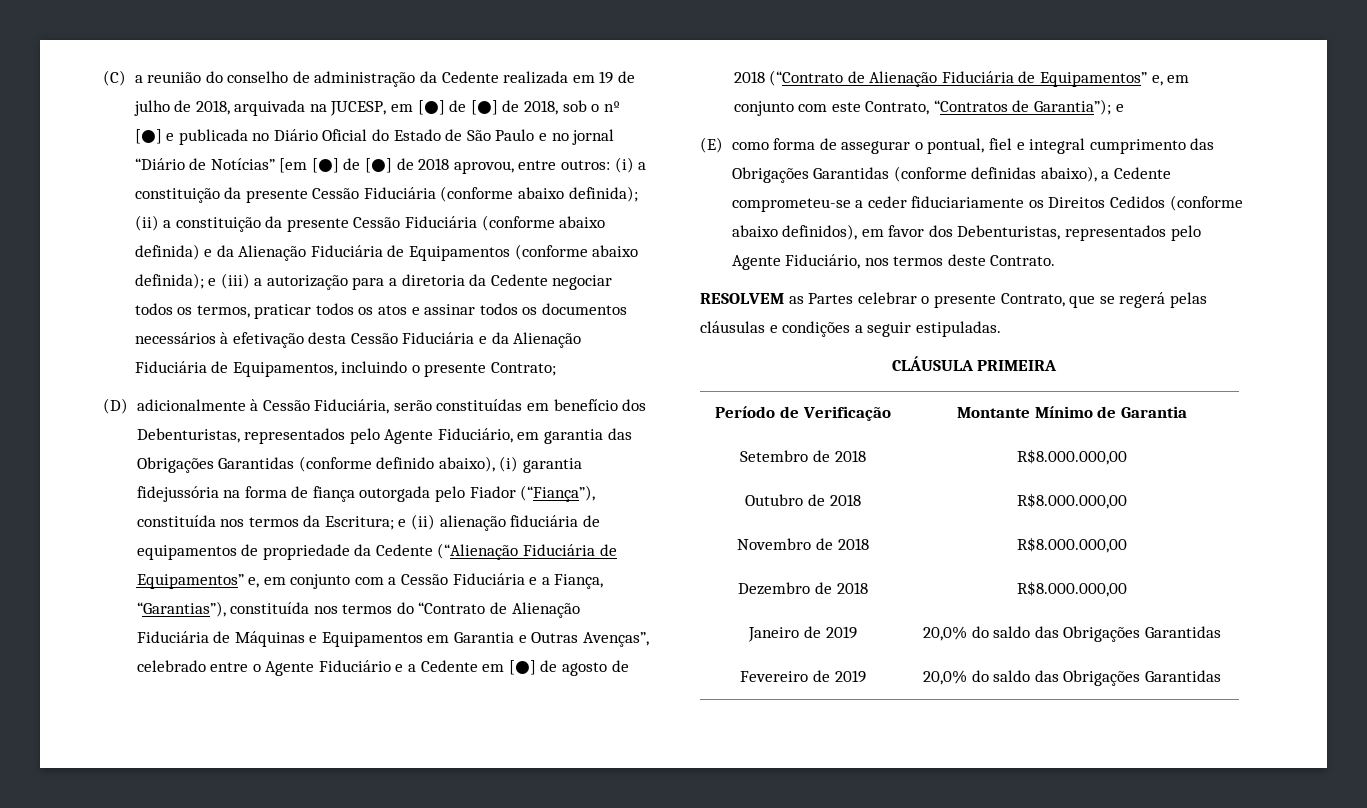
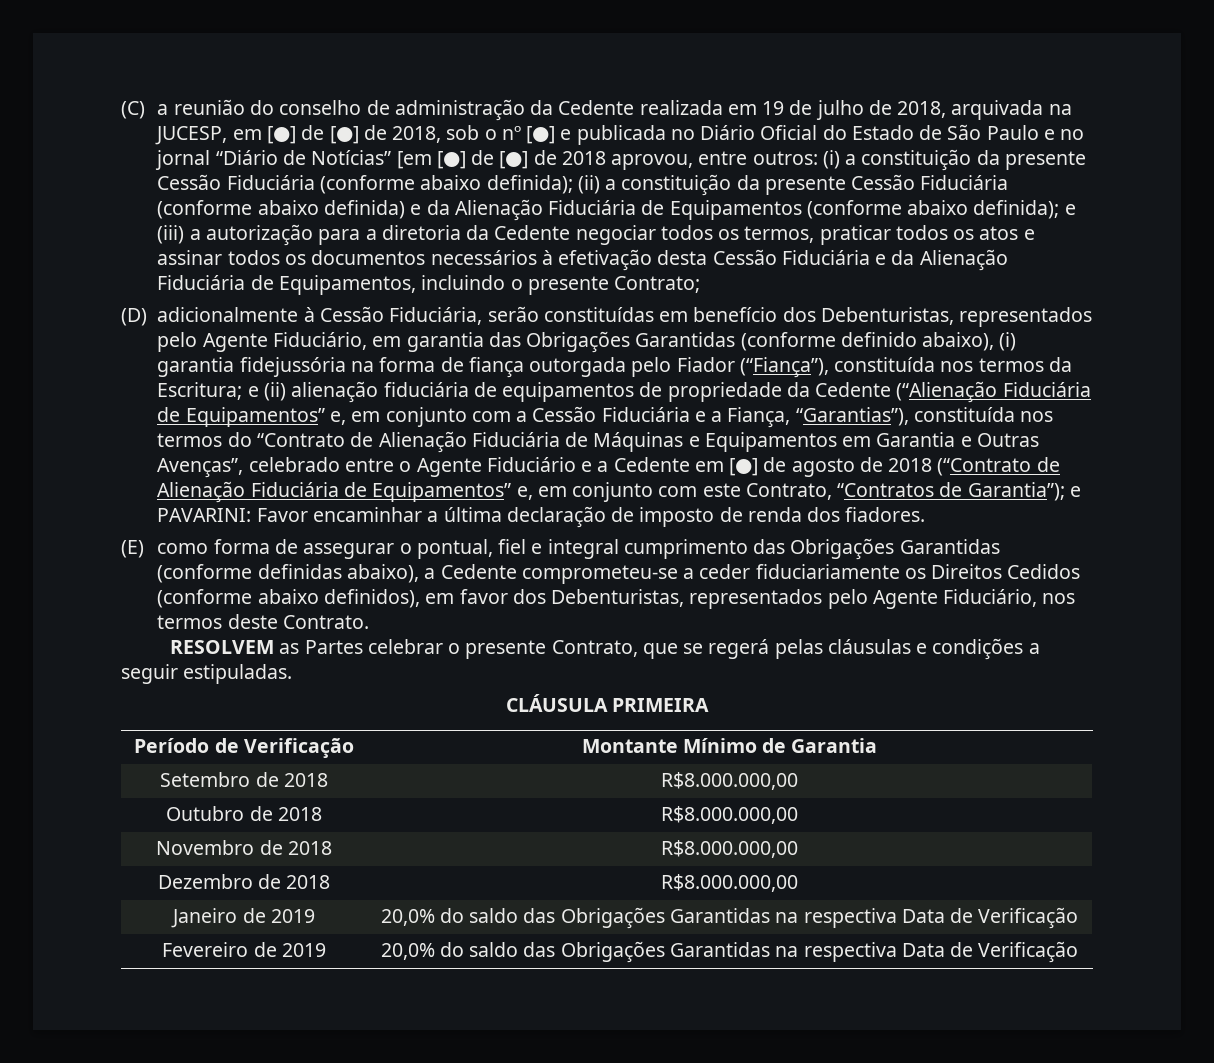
- e (ii) alienação fiduciária de equipamentos de propriedade da Cedente (“Alienação Fiduciária de Equipamentos” e, em conjunto com a Cessão Fiduciária e a Fiança, “Garantias”), constituída nos termos do “Contrato de Alienação Fiduciária de Máquinas e Equipamentos em Garantia e Outras Avenças”, celebrado entre o Agente Fiduciário e a Cedente em [●] de agosto de 2018 (“Contrato de Alienação Fiduciária de Equipamentos” e, em conjunto com este Contrato, “Contratos de Garantia”); e
+ e (ii) alienação fiduciária de equipamentos de propriedade da Cedente (“Alienação Fiduciária de Equipamentos” e, em conjunto com a Cessão Fiduciária e a Fiança, “Garantias”), constituída nos termos do “Contrato de Alienação Fiduciária de Máquinas e Equipamentos em Garantia e Outras Avenças”, celebrado entre o Agente Fiduciário e a Cedente em [●] de agosto de 2018 (“Contrato de Alienação Fiduciária de Equipamentos” e, em conjunto com este Contrato, “Contratos de Garantia”); e PAVARINI: Favor encaminhar a última declaração de imposto de renda dos fiadores.
- Janeiro de 2019 | 20,0% do saldo das Obrigações Garantidas
+ Janeiro de 2019 | 20,0% do saldo das Obrigações Garantidas na respectiva Data de Verificação
- Fevereiro de 2019 | 20,0% do saldo das Obrigações Garantidas
+ Fevereiro de 2019 | 20,0% do saldo das Obrigações Garantidas na respectiva Data de Verificação

